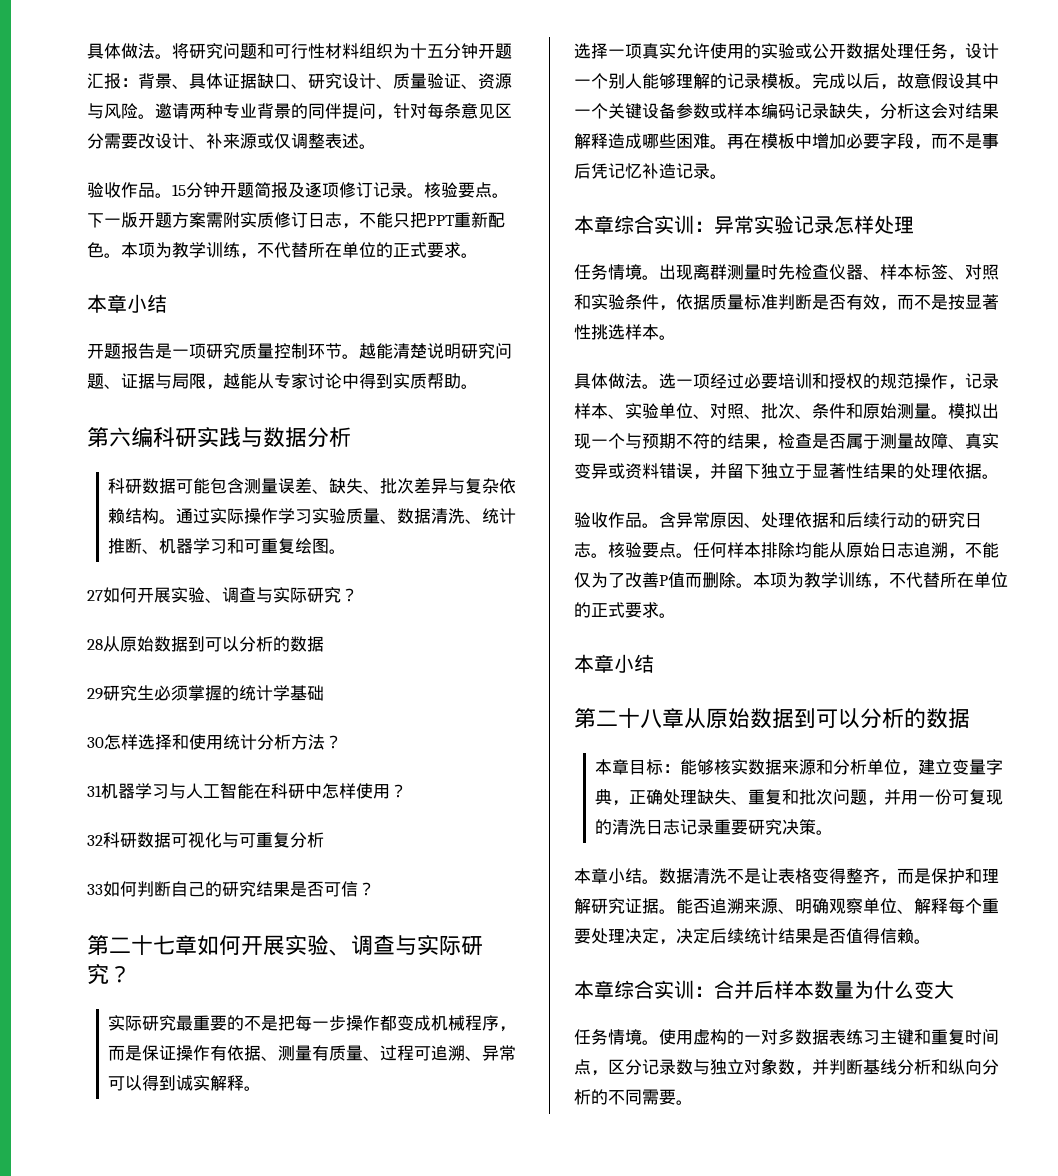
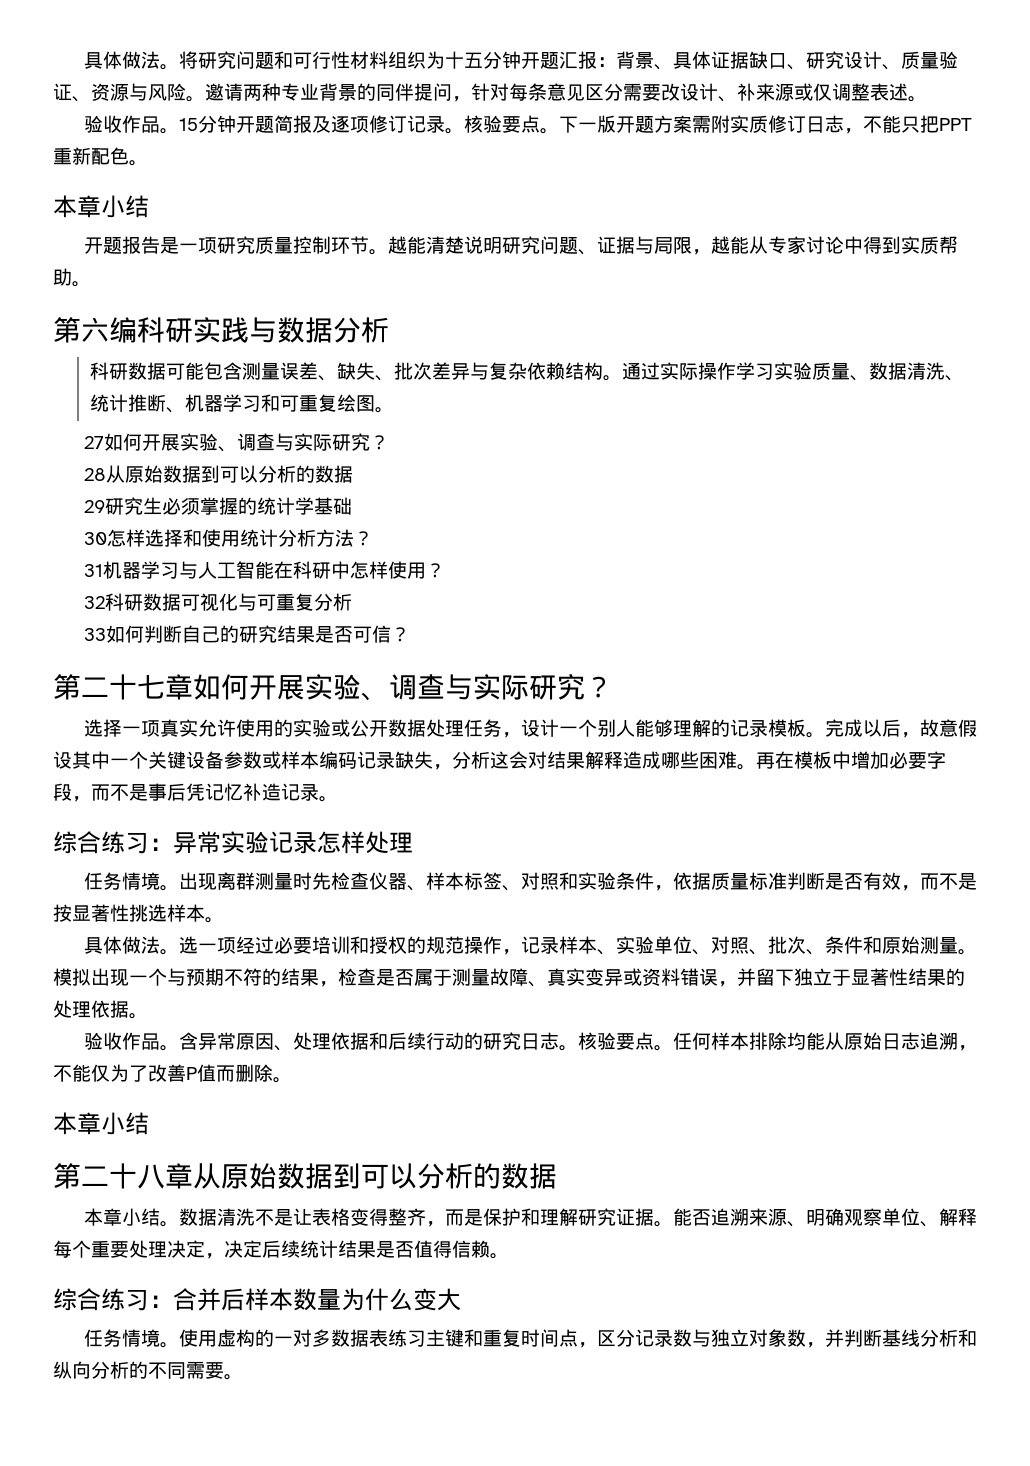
- 下一版开题方案需附实质修订日志，不能只把PPT重新配色。本项为教学训练，不代替所在单位的正式要求。
+ 下一版开题方案需附实质修订日志，不能只把PPT重新配色。
- 实际研究最重要的不是把每一步操作都变成机械程序，而是保证操作有依据、测量有质量、过程可追溯、异常可以得到诚实解释。
- 本章综合实训：异常实验记录怎样处理
+ 综合练习：异常实验记录怎样处理
- 任何样本排除均能从原始日志追溯，不能仅为了改善P值而删除。本项为教学训练，不代替所在单位的正式要求。
+ 任何样本排除均能从原始日志追溯，不能仅为了改善P值而删除。
- 本章目标：能够核实数据来源和分析单位，建立变量字典，正确处理缺失、重复和批次问题，并用一份可复现的清洗日志记录重要研究决策。
- 本章综合实训：合并后样本数量为什么变大
+ 综合练习：合并后样本数量为什么变大

